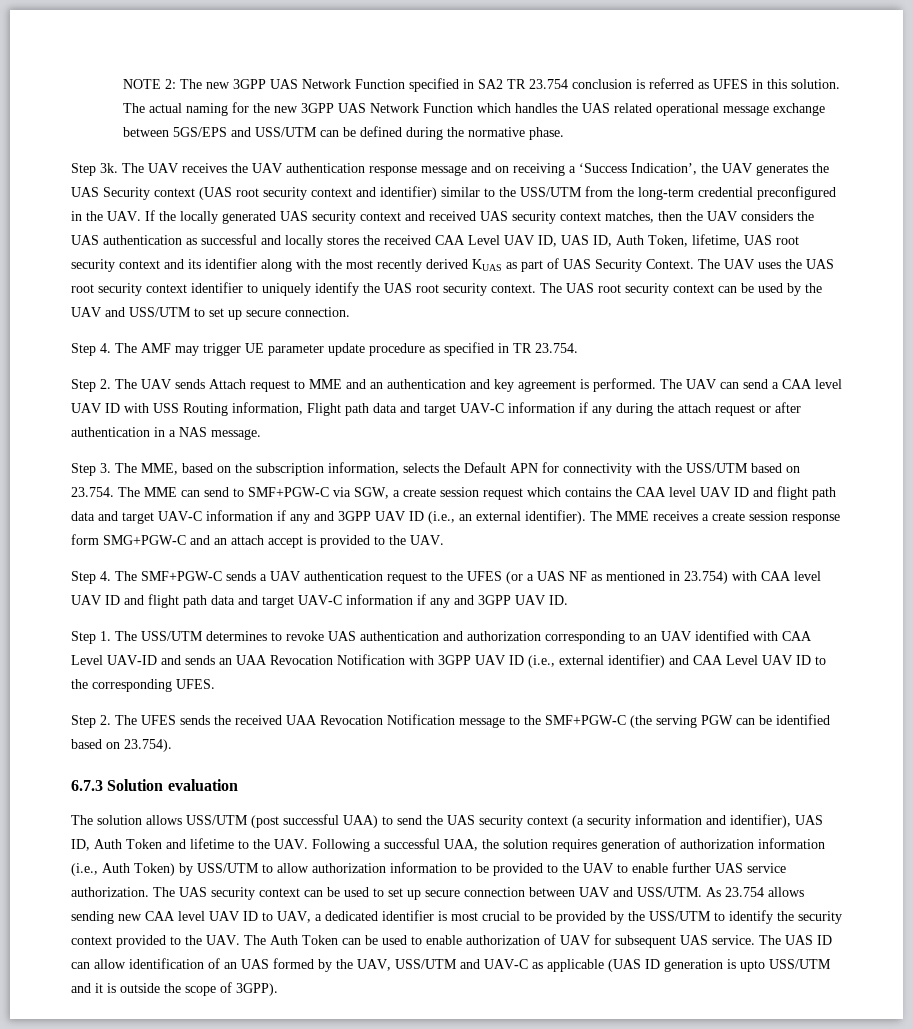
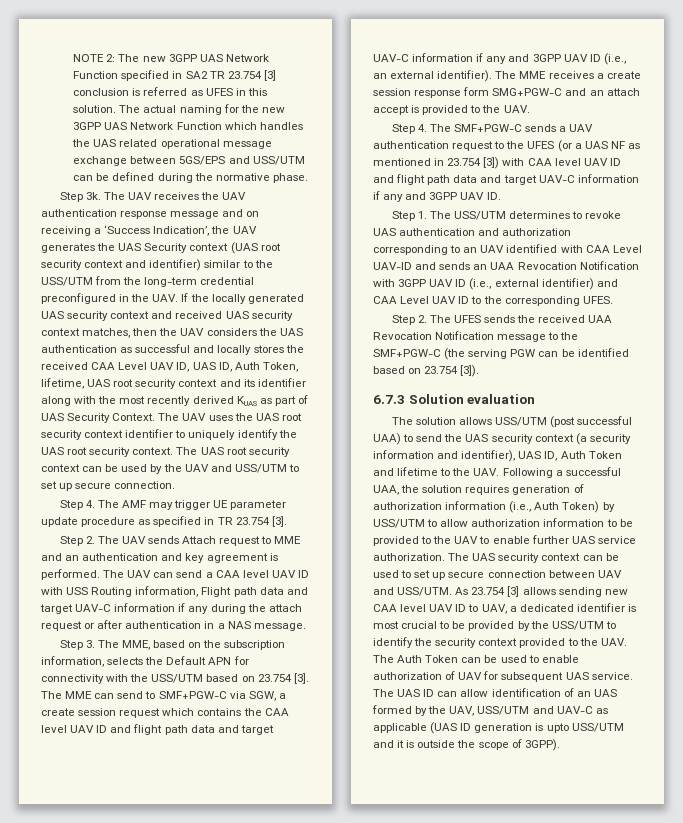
- NOTE 2: The new 3GPP UAS Network Function specified in SA2 TR 23.754 conclusion is referred as UFES in this solution.
+ NOTE 2: The new 3GPP UAS Network Function specified in SA2 TR 23.754 [3] conclusion is referred as UFES in this solution.
- Step 4. The AMF may trigger UE parameter update procedure as specified in TR 23.754.
+ Step 4. The AMF may trigger UE parameter update procedure as specified in TR 23.754 [3].
- Step 3. The MME, based on the subscription information, selects the Default APN for connectivity with the USS/UTM based on 23.754. The MME can send to SMF+PGW-C via SGW, a create session request which contains the CAA level UAV ID and flight path data and target UAV-C information if any and 3GPP UAV ID (i.e., an external identifier).
+ Step 3. The MME, based on the subscription information, selects the Default APN for connectivity with the USS/UTM based on 23.754 [3]. The MME can send to SMF+PGW-C via SGW, a create session request which contains the CAA level UAV ID and flight path data and target UAV-C information if any and 3GPP UAV ID (i.e., an external identifier).
- Step 4. The SMF+PGW-C sends a UAV authentication request to the UFES (or a UAS NF as mentioned in 23.754) with CAA level UAV ID and flight path data and target UAV-C information if any and 3GPP UAV ID.
+ Step 4. The SMF+PGW-C sends a UAV authentication request to the UFES (or a UAS NF as mentioned in 23.754 [3]) with CAA level UAV ID and flight path data and target UAV-C information if any and 3GPP UAV ID.
- Step 2. The UFES sends the received UAA Revocation Notification message to the SMF+PGW-C (the serving PGW can be identified based on 23.754).
+ Step 2. The UFES sends the received UAA Revocation Notification message to the SMF+PGW-C (the serving PGW can be identified based on 23.754 [3]).
- As 23.754 allows sending new CAA level UAV ID to UAV, a dedicated identifier is most crucial to be provided by the USS/UTM to identify the security context provided to the UAV. The Auth Token can be used to enable authorization of UAV for subsequent UAS service.
+ As 23.754 [3] allows sending new CAA level UAV ID to UAV, a dedicated identifier is most crucial to be provided by the USS/UTM to identify the security context provided to the UAV. The Auth Token can be used to enable authorization of UAV for subsequent UAS service.

